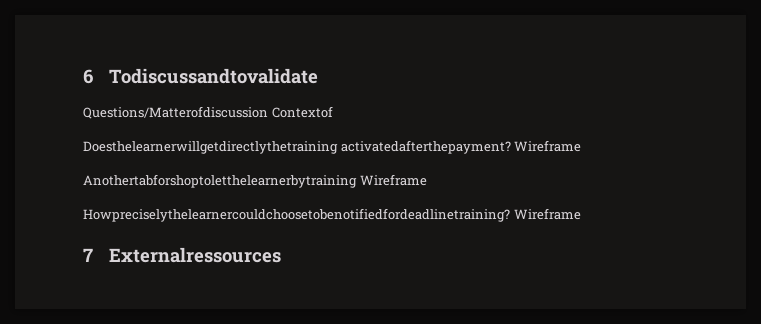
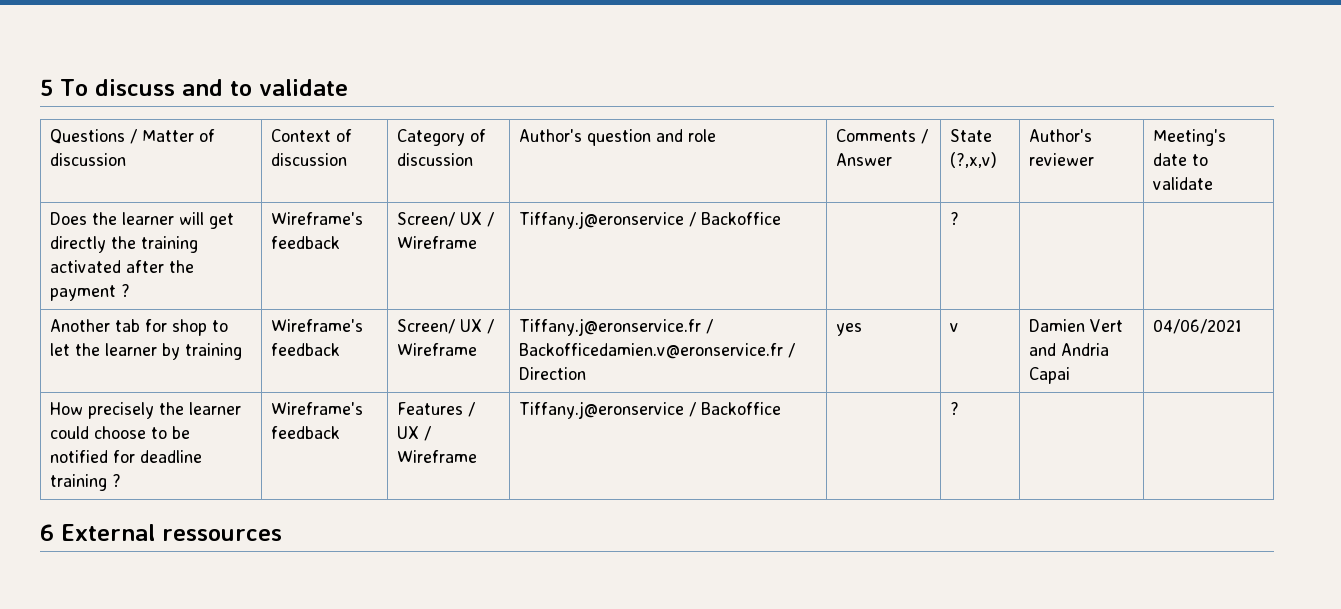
- 6 Todiscussandtovalidate
- Questions/Matterofdiscussion Contextof
- Doesthelearnerwillgetdirectlythetraining activatedafterthepayment? Wireframe
- Anothertabforshoptoletthelearnerbytraining Wireframe
- Howpreciselythelearnercouldchoosetobenotifiedfordeadlinetraining? Wireframe
- 7 Externalressources
+ 5 To discuss and to validate
+ Questions / Matter of discussion | Context of discussion | Category of discussion | Author's question and role | Comments / Answer | State (?,x,v) | Author's reviewer | Meeting's date to validate
+ Does the learner will get directly the training activated after the payment ? | Wireframe's feedback | Screen/ UX / Wireframe | Tiffany.j@eronservice / Backoffice | | ? | |
+ Another tab for shop to let the learner by training | Wireframe's feedback | Screen/ UX / Wireframe | Tiffany.j@eronservice.fr / Backofficedamien.v@eronservice.fr / Direction | yes | v | Damien Vert and Andria Capai | 04/06/2021
+ How precisely the learner could choose to be notified for deadline training ? | Wireframe's feedback | Features / UX / Wireframe | Tiffany.j@eronservice / Backoffice | | ? | |
+ 6 External ressources

